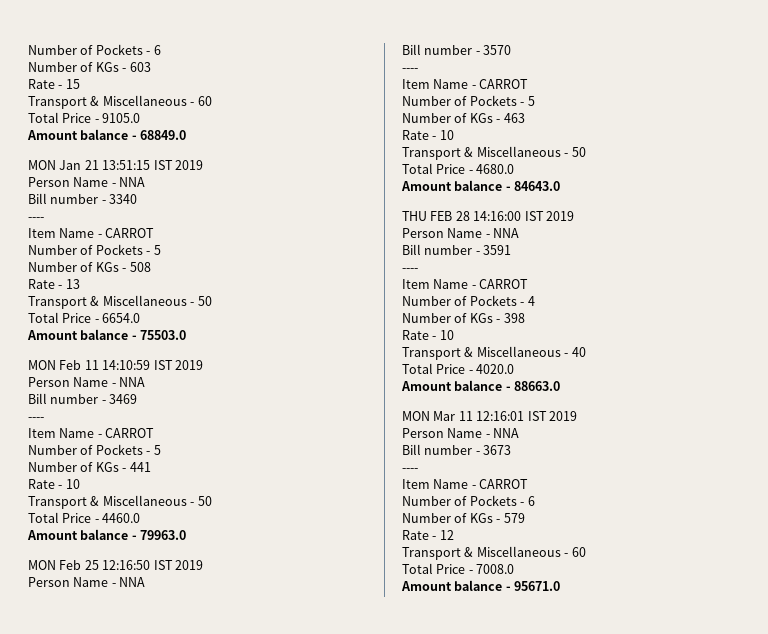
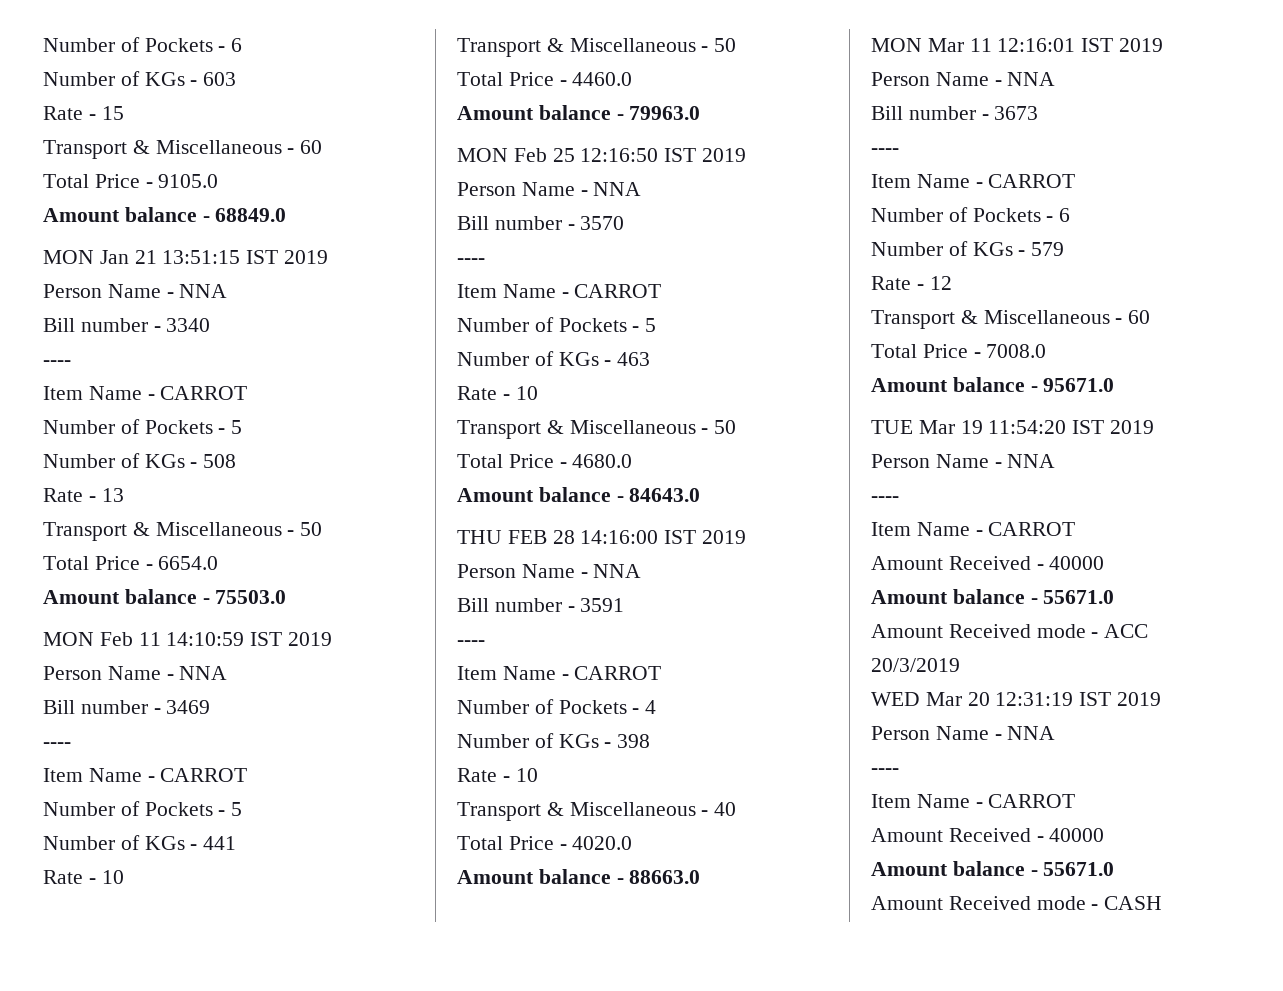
+ TUE Mar 19 11:54:20 IST 2019
+ Person Name - NNA
+ ----
+ Item Name - CARROT
+ Amount Received - 40000
+ Amount balance - 55671.0
+ Amount Received mode - ACC 20/3/2019
+ WED Mar 20 12:31:19 IST 2019
+ Person Name - NNA
+ ----
+ Item Name - CARROT
+ Amount Received - 40000
+ Amount balance - 55671.0
+ Amount Received mode - CASH

